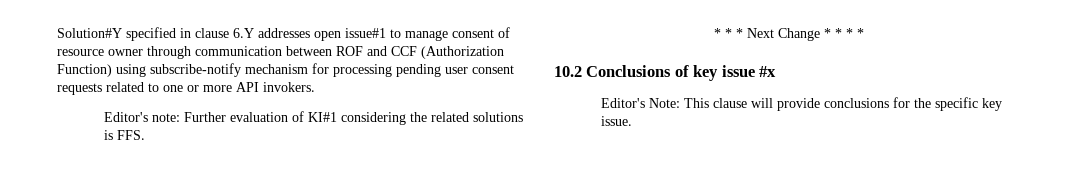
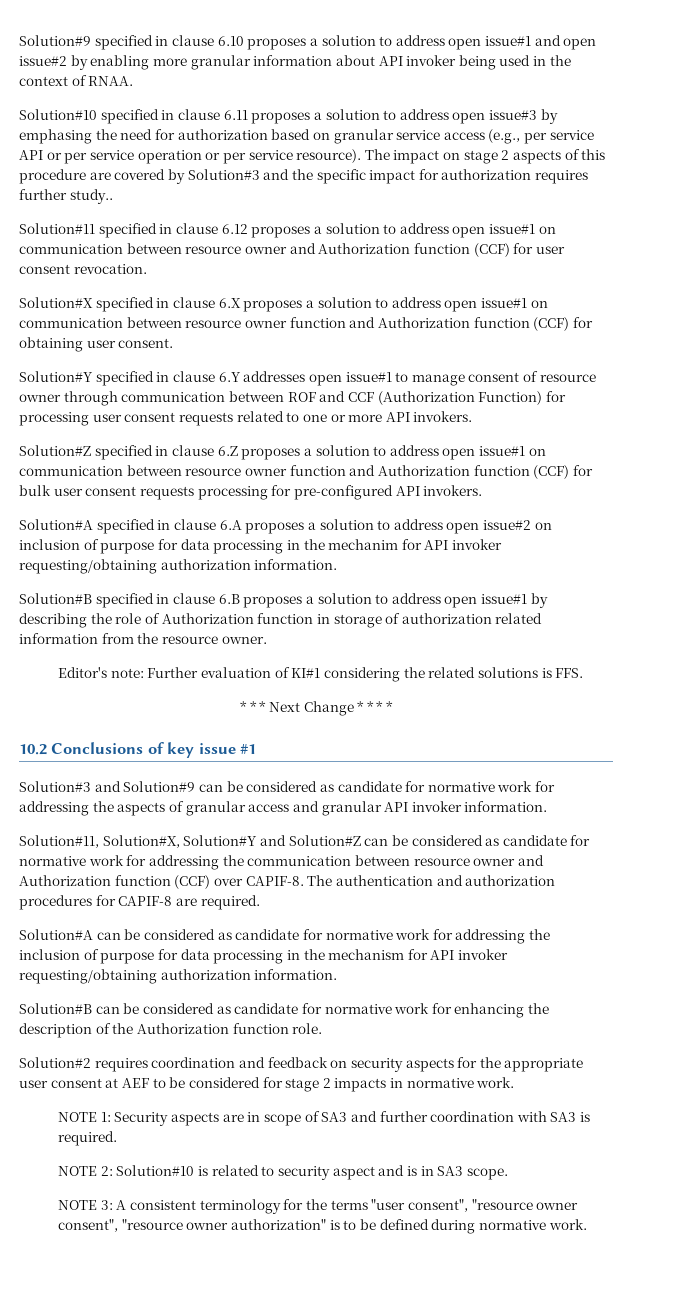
+ Solution#9 specified in clause 6.10 proposes a solution to address open issue#1 and open issue#2 by enabling more granular information about API invoker being used in the context of RNAA.
+ Solution#10 specified in clause 6.11 proposes a solution to address open issue#3 by emphasing the need for authorization based on granular service access (e.g., per service API or per service operation or per service resource). The impact on stage 2 aspects of this procedure are covered by Solution#3 and the specific impact for authorization requires further study..
+ Solution#11 specified in clause 6.12 proposes a solution to address open issue#1 on communication between resource owner and Authorization function (CCF) for user consent revocation.
+ Solution#X specified in clause 6.X proposes a solution to address open issue#1 on communication between resource owner function and Authorization function (CCF) for obtaining user consent.
- Solution#Y specified in clause 6.Y addresses open issue#1 to manage consent of resource owner through communication between ROF and CCF (Authorization Function) using subscribe-notify mechanism for processing pending user consent requests related to one or more API invokers.
+ Solution#Y specified in clause 6.Y addresses open issue#1 to manage consent of resource owner through communication between ROF and CCF (Authorization Function) for processing user consent requests related to one or more API invokers.
+ Solution#Z specified in clause 6.Z proposes a solution to address open issue#1 on communication between resource owner function and Authorization function (CCF) for bulk user consent requests processing for pre-configured API invokers.
+ Solution#A specified in clause 6.A proposes a solution to address open issue#2 on inclusion of purpose for data processing in the mechanim for API invoker requesting/obtaining authorization information.
+ Solution#B specified in clause 6.B proposes a solution to address open issue#1 by describing the role of Authorization function in storage of authorization related information from the resource owner.
- 10.2 Conclusions of key issue #x
- Editor's Note: This clause will provide conclusions for the specific key issue.
+ 10.2 Conclusions of key issue #1
+ Solution#3 and Solution#9 can be considered as candidate for normative work for addressing the aspects of granular access and granular API invoker information.
+ Solution#11, Solution#X, Solution#Y and Solution#Z can be considered as candidate for normative work for addressing the communication between resource owner and Authorization function (CCF) over CAPIF-8. The authentication and authorization procedures for CAPIF-8 are required.
+ Solution#A can be considered as candidate for normative work for addressing the inclusion of purpose for data processing in the mechanism for API invoker requesting/obtaining authorization information.
+ Solution#B can be considered as candidate for normative work for enhancing the description of the Authorization function role.
+ Solution#2 requires coordination and feedback on security aspects for the appropriate user consent at AEF to be considered for stage 2 impacts in normative work.
+ NOTE 1: Security aspects are in scope of SA3 and further coordination with SA3 is required.
+ NOTE 2: Solution#10 is related to security aspect and is in SA3 scope.
+ NOTE 3: A consistent terminology for the terms "user consent", "resource owner consent", "resource owner authorization" is to be defined during normative work.

